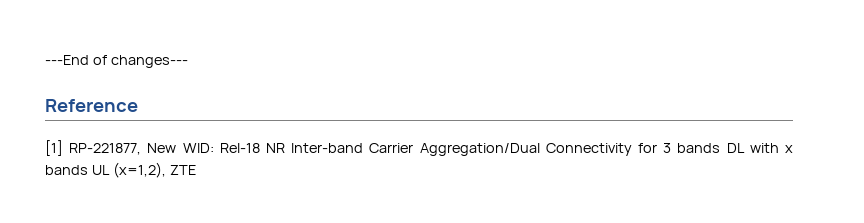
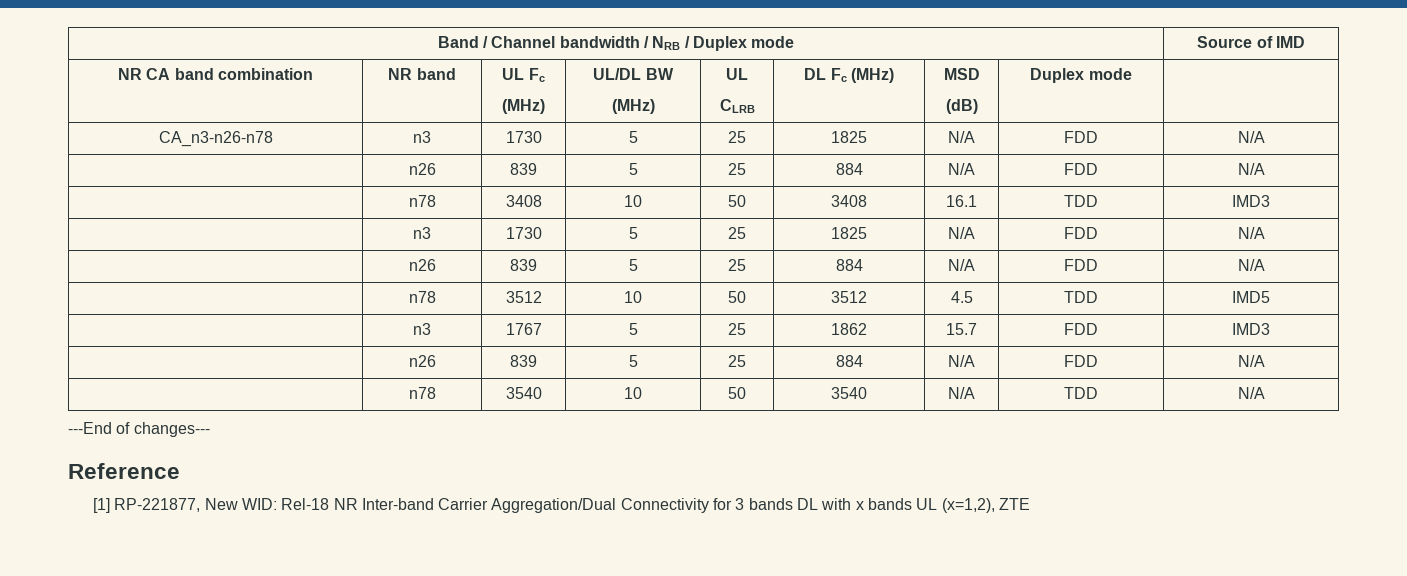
+ Band / Channel bandwidth / NRB / Duplex mode | Source of IMD
+ NR CA band combination | NR band | UL Fc
+ (MHz) | UL/DL BW
+ (MHz) | UL
+ CLRB | DL Fc (MHz) | MSD
+ (dB) | Duplex mode |
+ CA_n3-n26-n78 | n3 | 1730 | 5 | 25 | 1825 | N/A | FDD | N/A
+ | n26 | 839 | 5 | 25 | 884 | N/A | FDD | N/A
+ | n78 | 3408 | 10 | 50 | 3408 | 16.1 | TDD | IMD3
+ | n3 | 1730 | 5 | 25 | 1825 | N/A | FDD | N/A
+ | n26 | 839 | 5 | 25 | 884 | N/A | FDD | N/A
+ | n78 | 3512 | 10 | 50 | 3512 | 4.5 | TDD | IMD5
+ | n3 | 1767 | 5 | 25 | 1862 | 15.7 | FDD | IMD3
+ | n26 | 839 | 5 | 25 | 884 | N/A | FDD | N/A
+ | n78 | 3540 | 10 | 50 | 3540 | N/A | TDD | N/A

